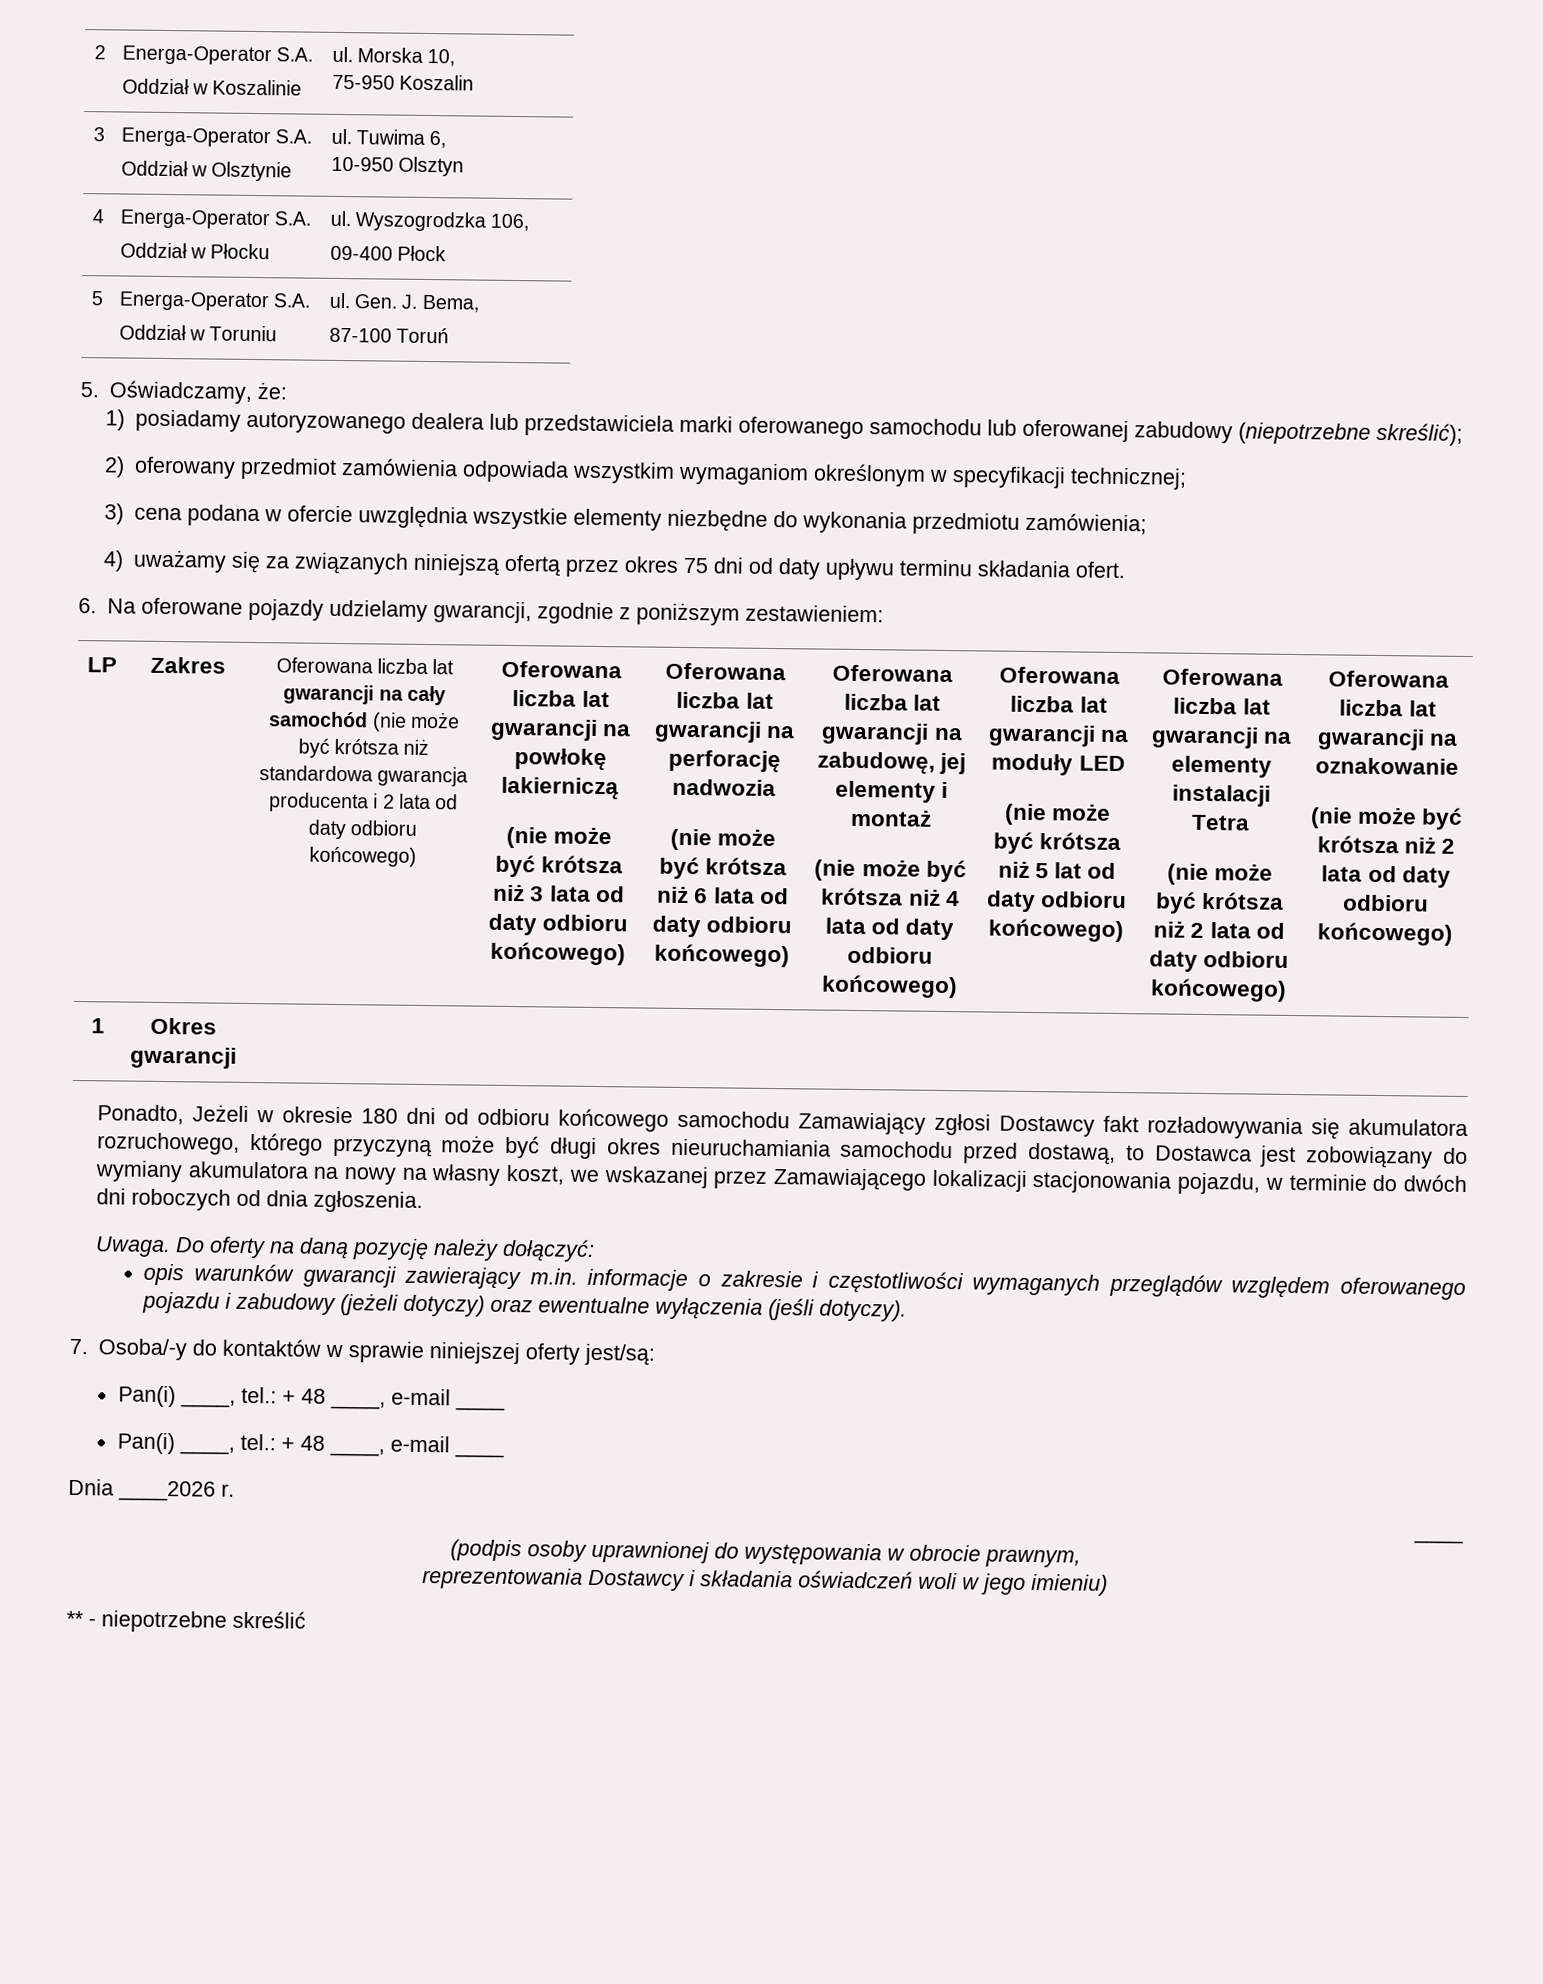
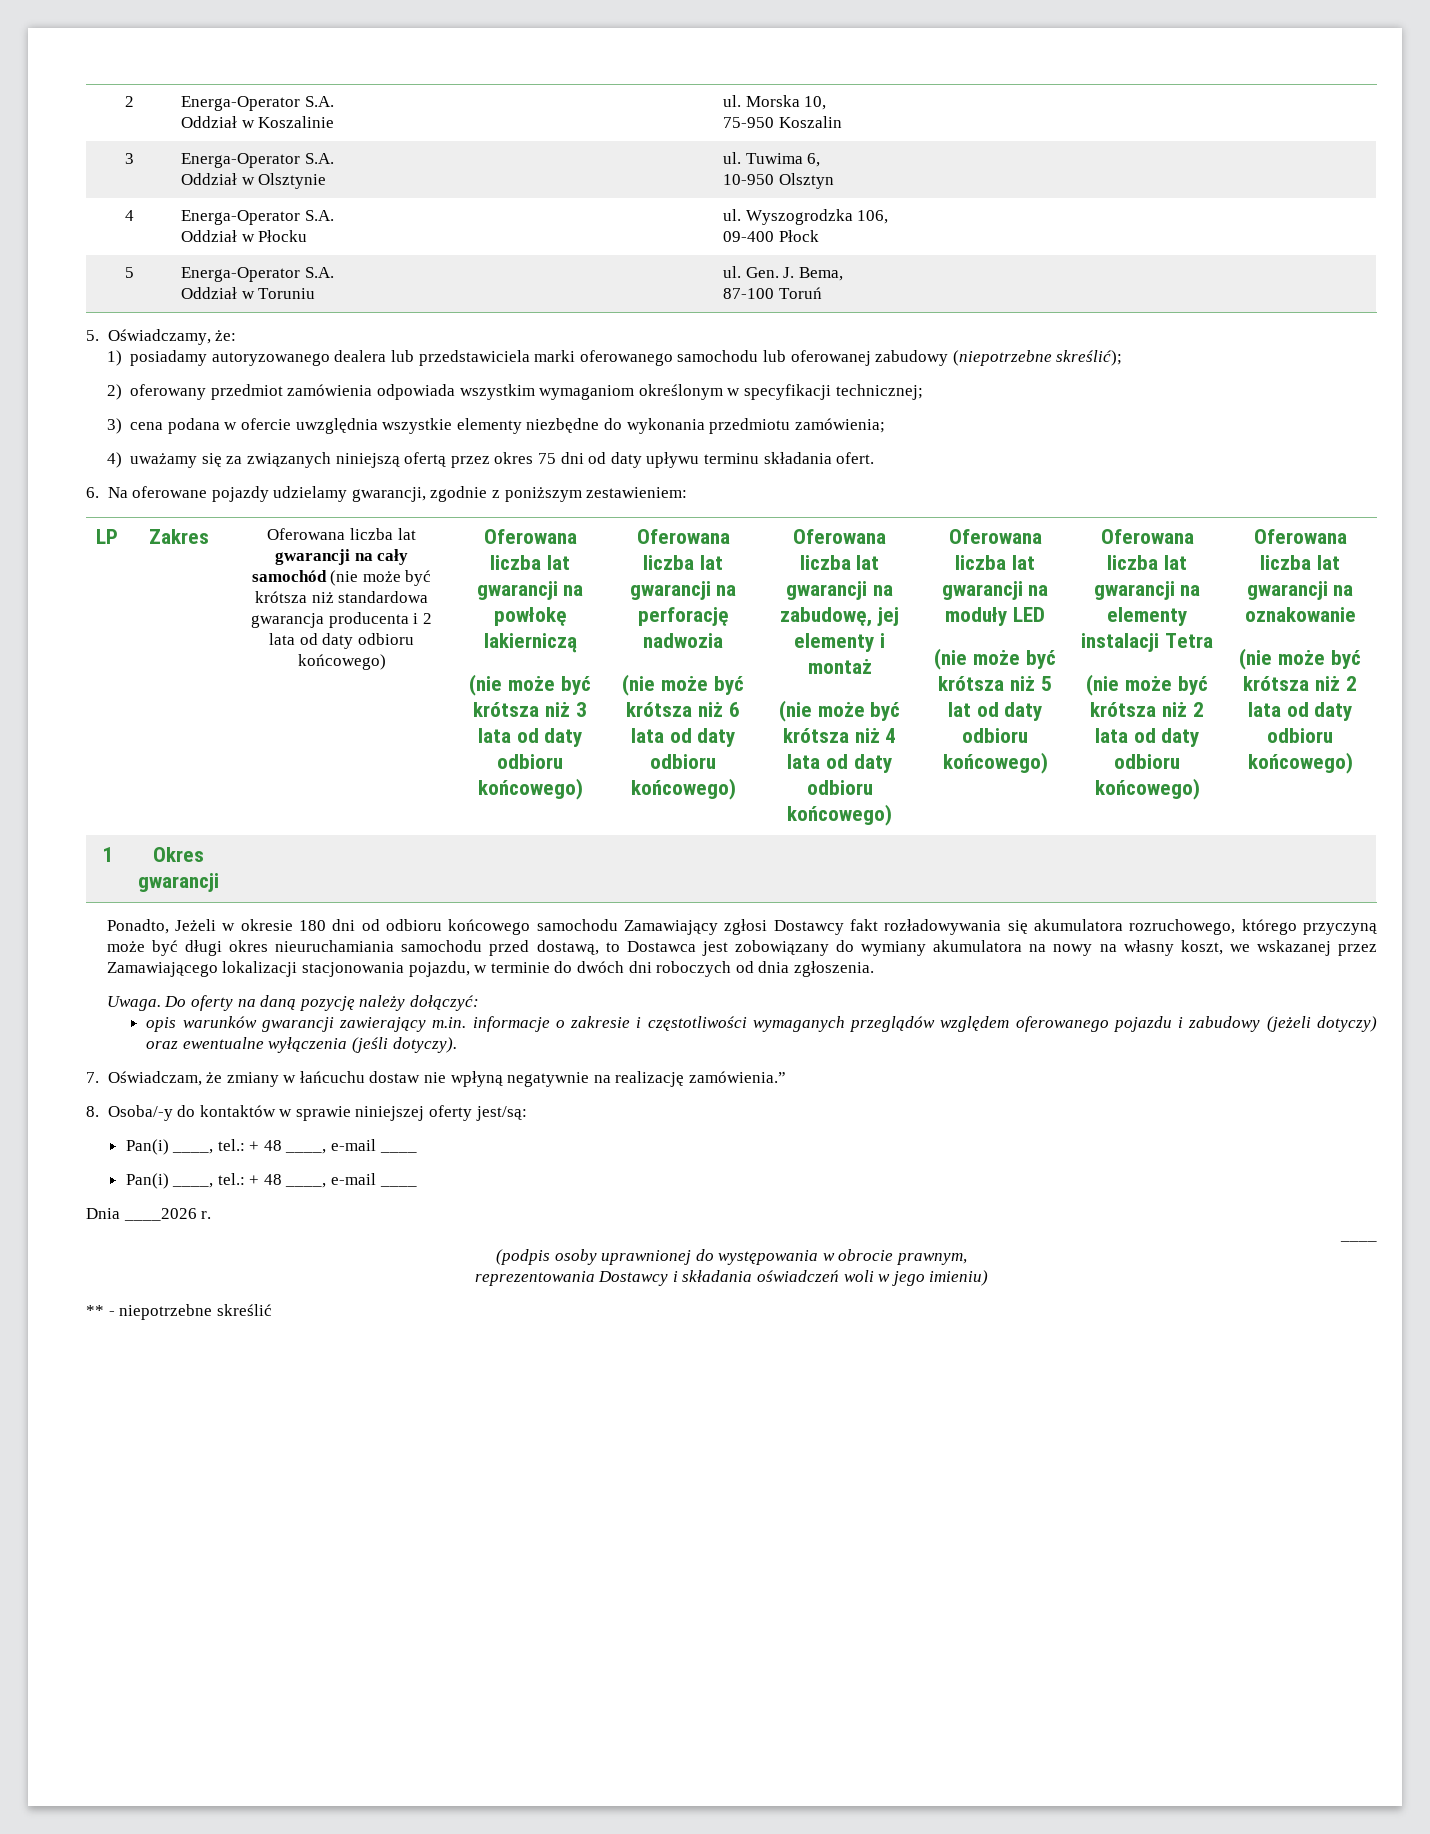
- 7. Osoba/-y do kontaktów w sprawie niniejszej oferty jest/są:
+ 7. Oświadczam, że zmiany w łańcuchu dostaw nie wpłyną negatywnie na realizację zamówienia.”
+ 8. Osoba/-y do kontaktów w sprawie niniejszej oferty jest/są:

